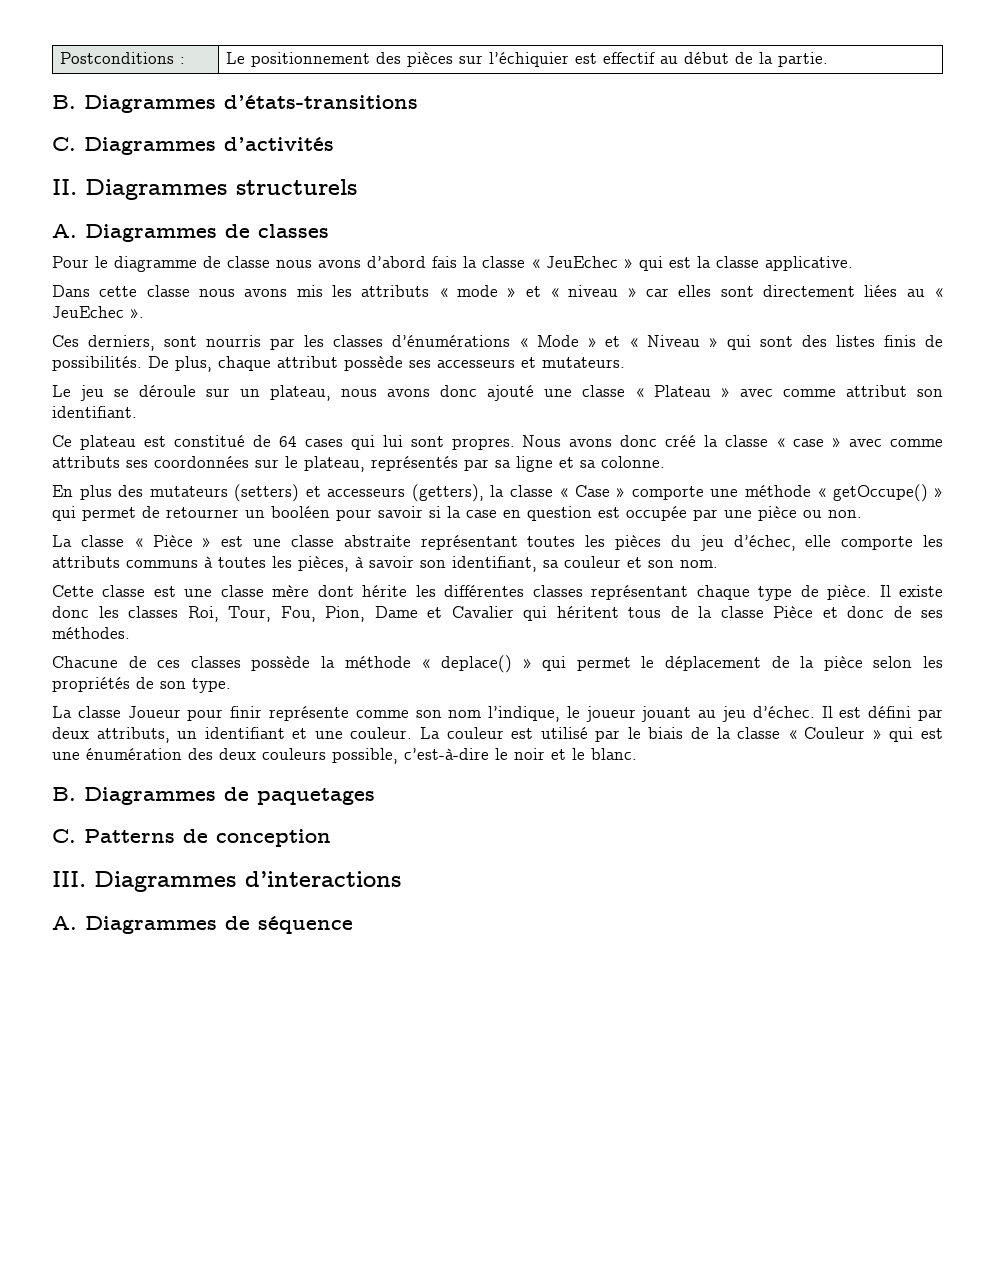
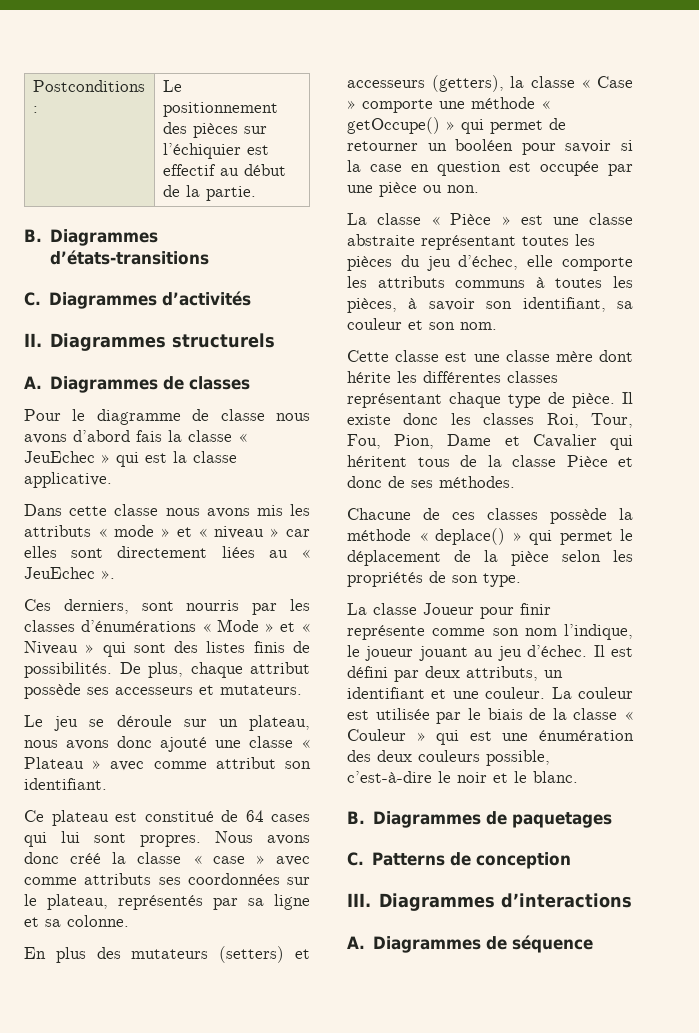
- La couleur est utilisé par le biais de la classe « Couleur » qui est une énumération des deux couleurs possible, c’est-à-dire le noir et le blanc.
+ La couleur est utilisée par le biais de la classe « Couleur » qui est une énumération des deux couleurs possible, c’est-à-dire le noir et le blanc.

